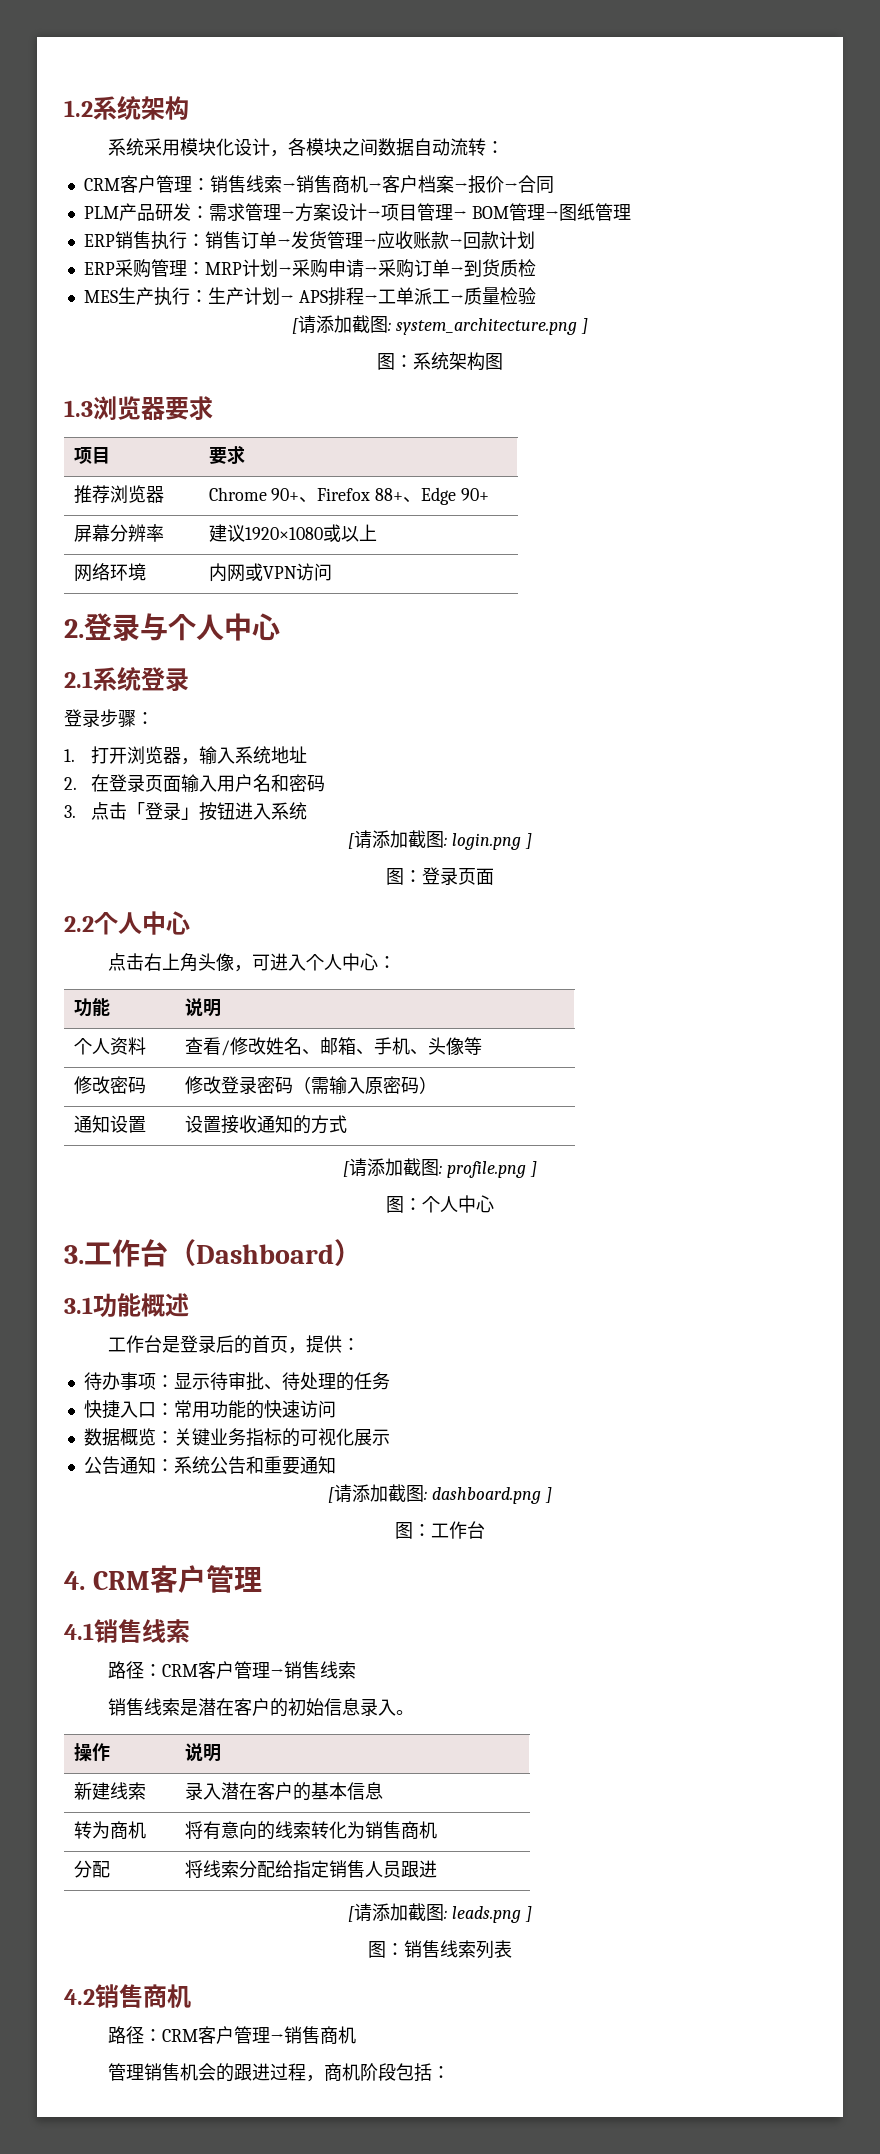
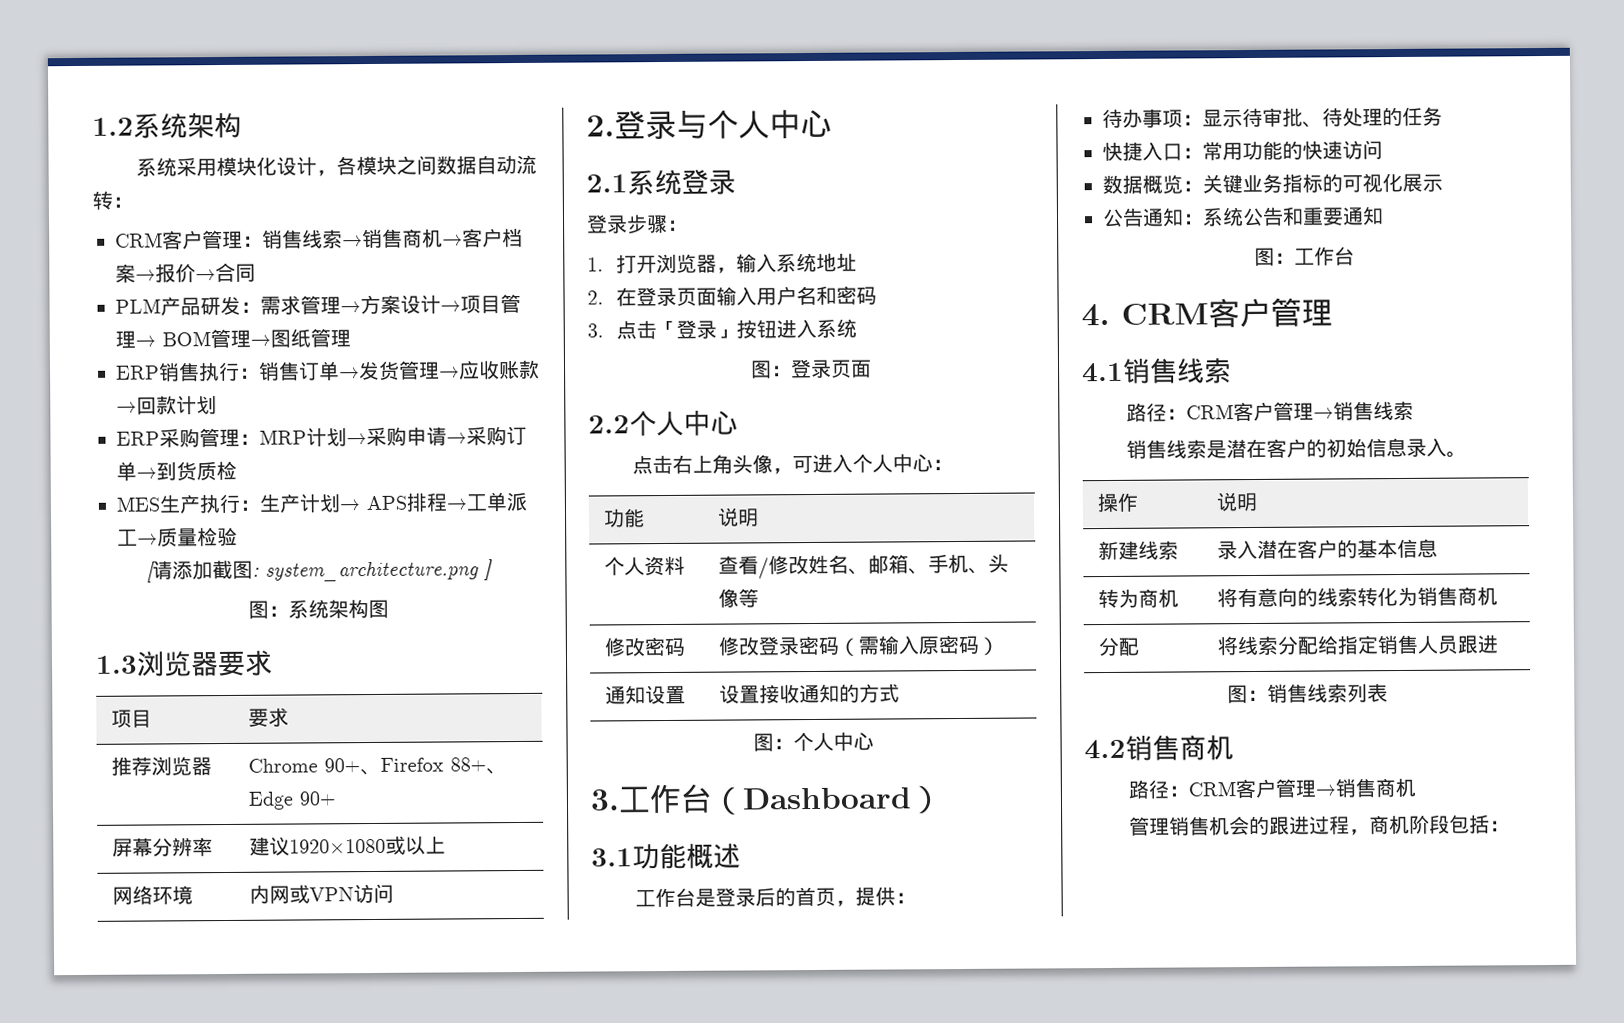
- [请添加截图: login.png ]
- [请添加截图: profile.png ]
- [请添加截图: dashboard.png ]
- [请添加截图: leads.png ]

